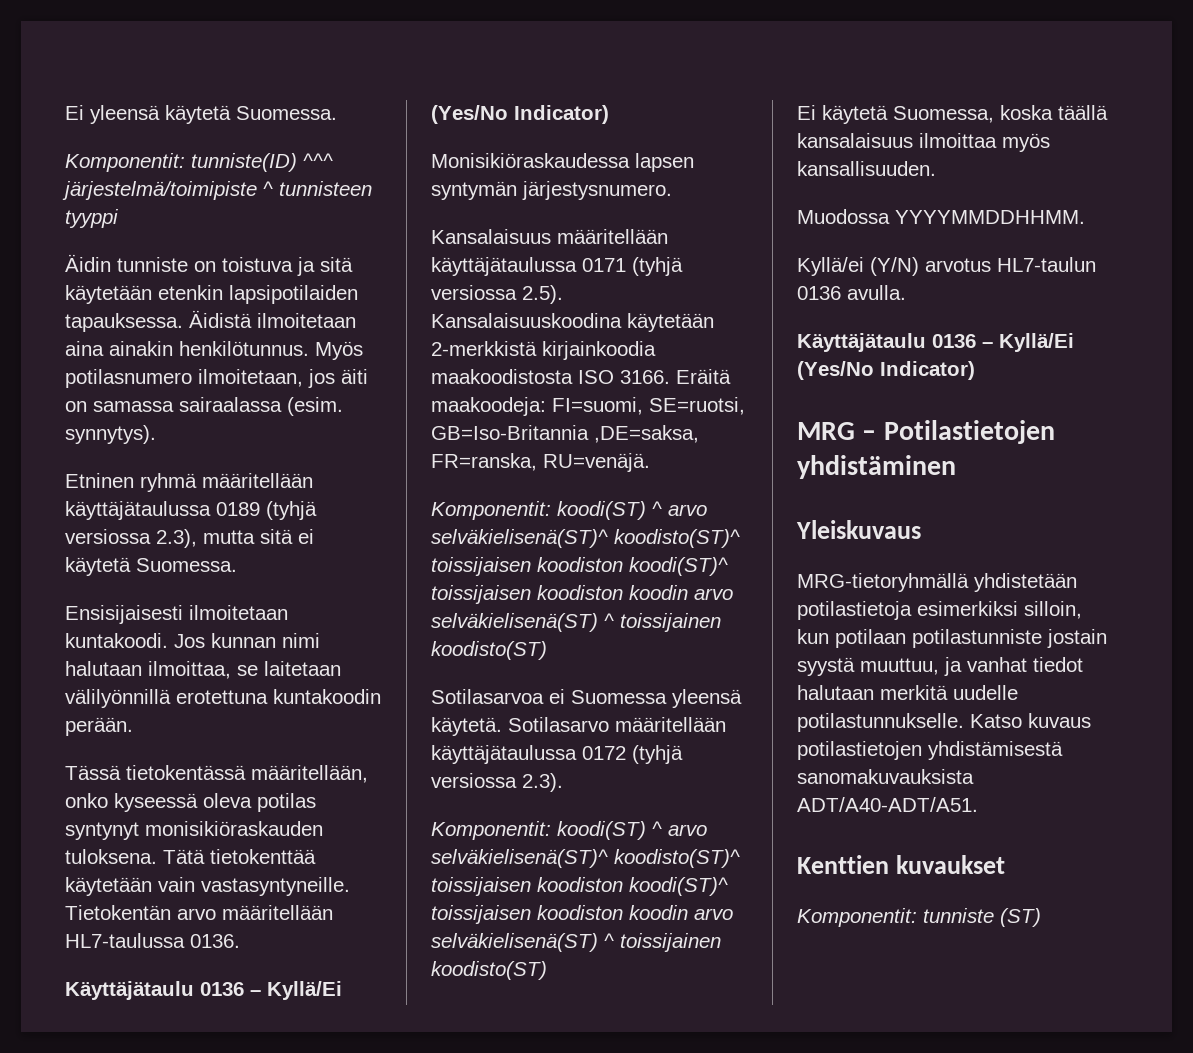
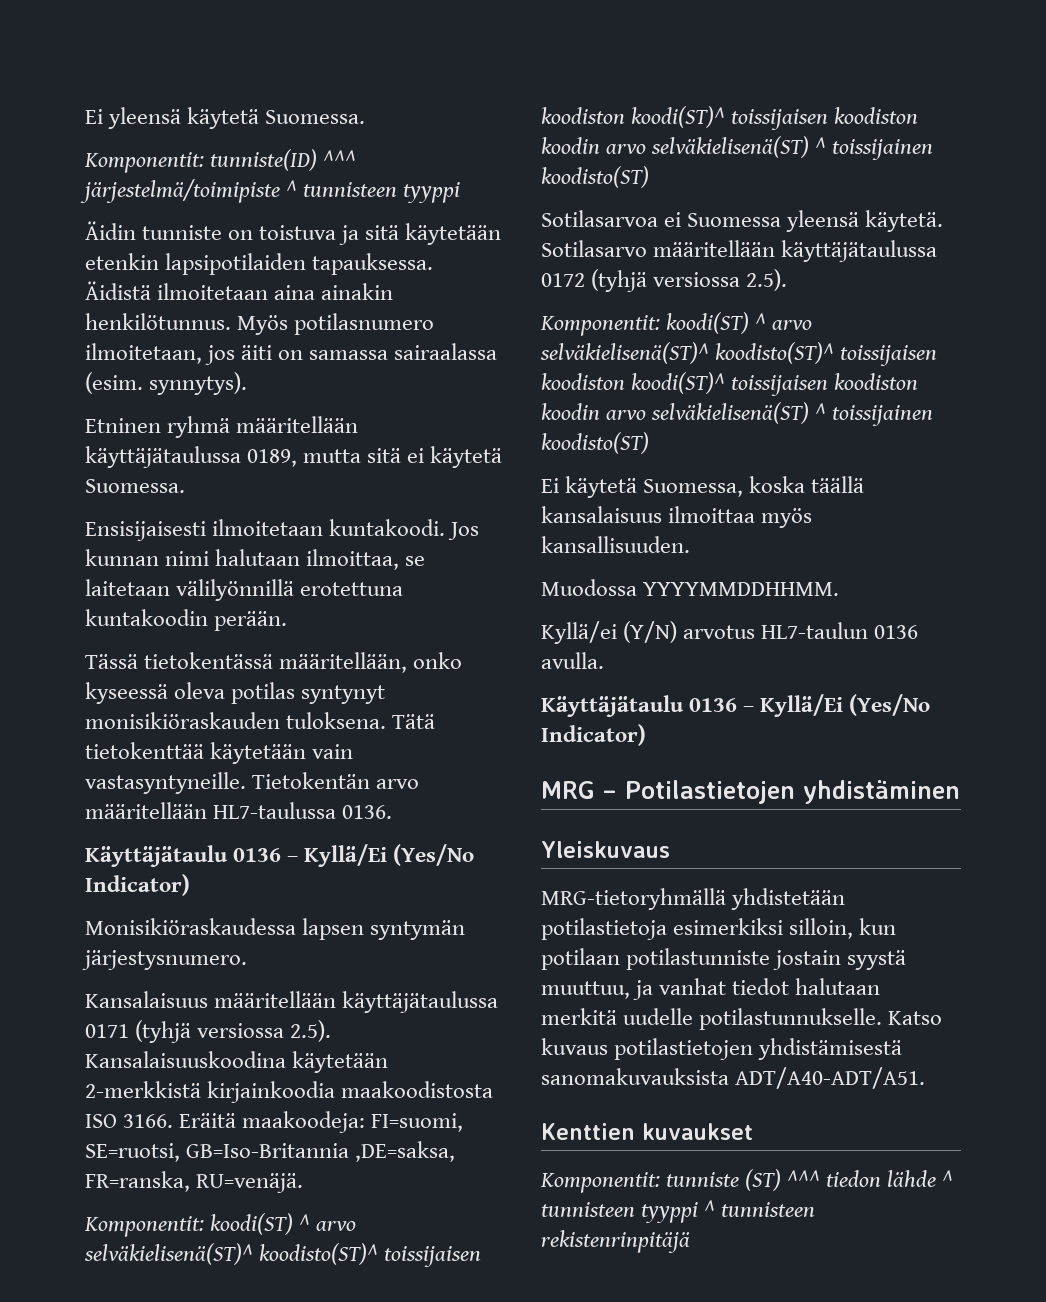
- Etninen ryhmä määritellään käyttäjätaulussa 0189 (tyhjä versiossa 2.3), mutta sitä ei käytetä Suomessa.
+ Etninen ryhmä määritellään käyttäjätaulussa 0189, mutta sitä ei käytetä Suomessa.
- Sotilasarvo määritellään käyttäjätaulussa 0172 (tyhjä versiossa 2.3).
+ Sotilasarvo määritellään käyttäjätaulussa 0172 (tyhjä versiossa 2.5).
- Komponentit: tunniste (ST)
+ Komponentit: tunniste (ST) ^^^ tiedon lähde ^ tunnisteen tyyppi ^ tunnisteen rekistenrinpitäjä

